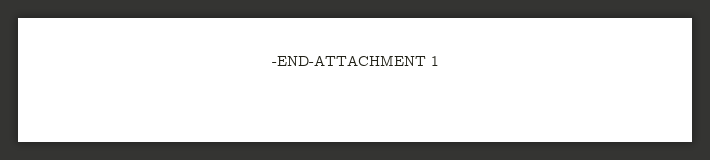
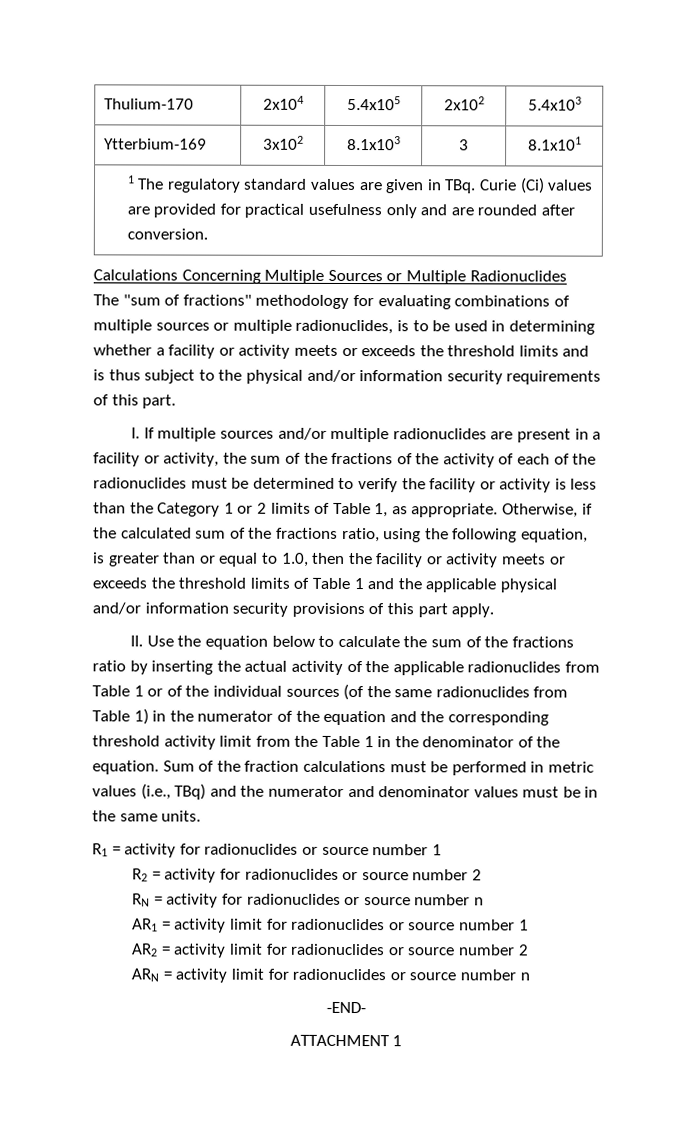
- -END-ATTACHMENT 1
+ Thulium-170 | 2x104 | 5.4x105 | 2x102 | 5.4x103
+ Ytterbium-169 | 3x102 | 8.1x103 | 3 | 8.1x101
+ 1 The regulatory standard values are given in TBq. Curie (Ci) values are provided for practical usefulness only and are rounded after conversion.
+ Calculations Concerning Multiple Sources or Multiple Radionuclides
+ The "sum of fractions" methodology for evaluating combinations of multiple sources or multiple radionuclides, is to be used in determining whether a facility or activity meets or exceeds the threshold limits and is thus subject to the physical and/or information security requirements of this part.
+ I. If multiple sources and/or multiple radionuclides are present in a facility or activity, the sum of the fractions of the activity of each of the radionuclides must be determined to verify the facility or activity is less than the Category 1 or 2 limits of Table 1, as appropriate. Otherwise, if the calculated sum of the fractions ratio, using the following equation, is greater than or equal to 1.0, then the facility or activity meets or exceeds the threshold limits of Table 1 and the applicable physical and/or information security provisions of this part apply.
+ II. Use the equation below to calculate the sum of the fractions ratio by inserting the actual activity of the applicable radionuclides from Table 1 or of the individual sources (of the same radionuclides from Table 1) in the numerator of the equation and the corresponding threshold activity limit from the Table 1 in the denominator of the equation. Sum of the fraction calculations must be performed in metric values (i.e., TBq) and the numerator and denominator values must be in the same units.
+ R1 = activity for radionuclides or source number 1
+ R2 = activity for radionuclides or source number 2
+ RN = activity for radionuclides or source number n
+ AR1 = activity limit for radionuclides or source number 1
+ AR2 = activity limit for radionuclides or source number 2
+ ARN = activity limit for radionuclides or source number n
+ -END-
+ ATTACHMENT 1

